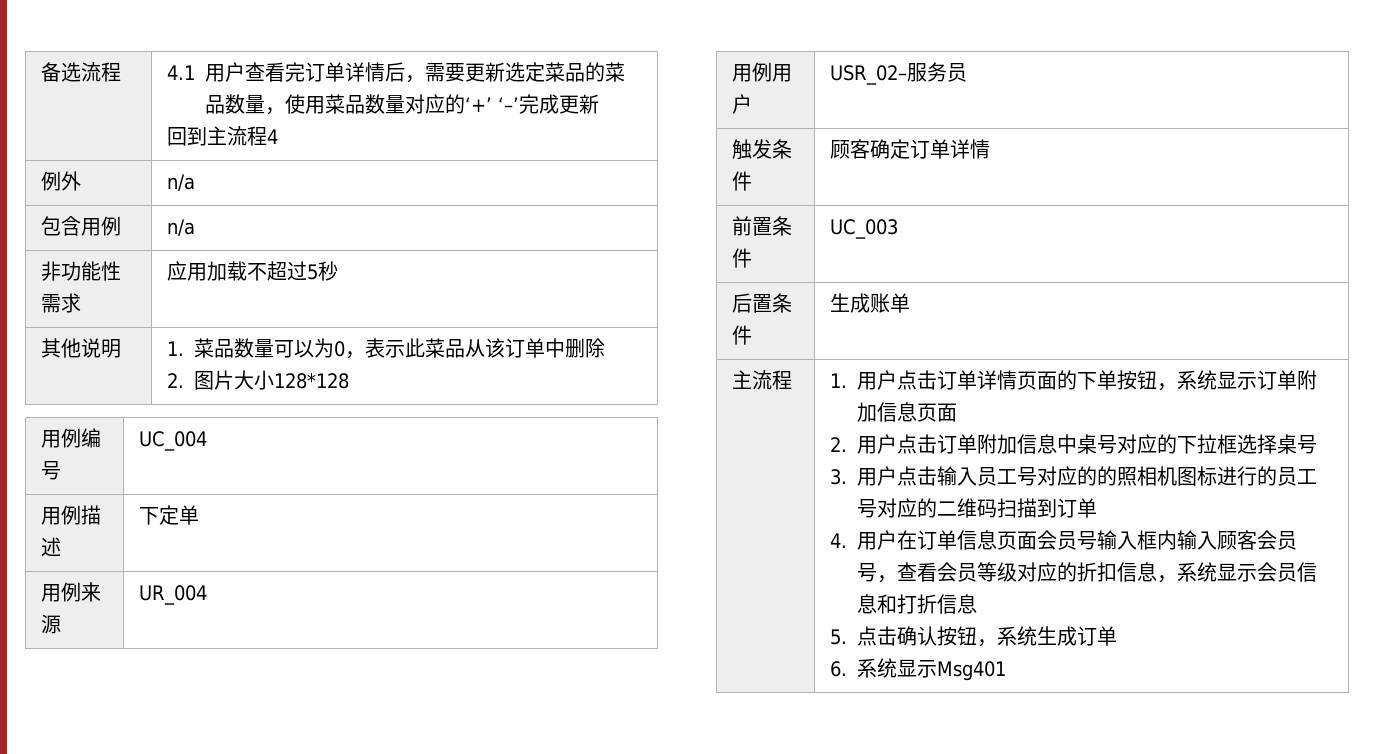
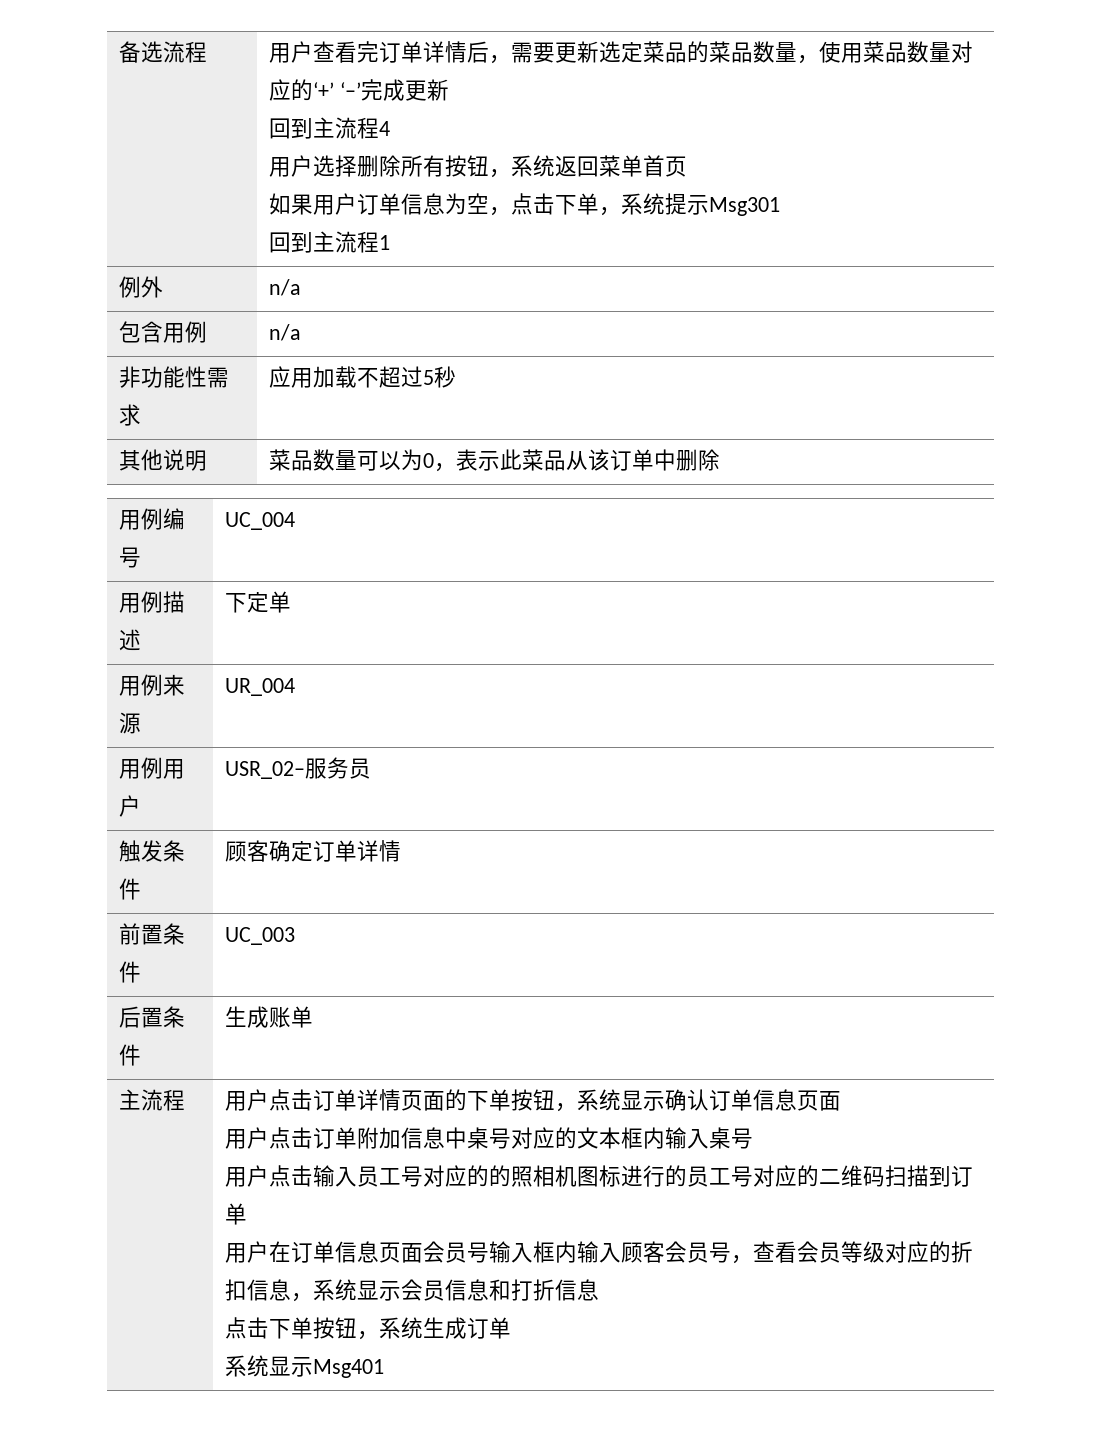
- 4.1用户查看完订单详情后，需要更新选定菜品的菜品数量，使用菜品数量对应的‘+’ ‘–’完成更新
+ 用户查看完订单详情后，需要更新选定菜品的菜品数量，使用菜品数量对应的‘+’ ‘–’完成更新
+ 用户选择删除所有按钮，系统返回菜单首页
+ 如果用户订单信息为空，点击下单，系统提示Msg301
+ 回到主流程1
- 其他说明 | 1.菜品数量可以为0，表示此菜品从该订单中删除
- 2.图片大小128*128
+ 其他说明 | 菜品数量可以为0，表示此菜品从该订单中删除
- 1.用户点击订单详情页面的下单按钮，系统显示订单附加信息页面
+ 用户点击订单详情页面的下单按钮，系统显示确认订单信息页面
- 2.用户点击订单附加信息中桌号对应的下拉框选择桌号
+ 用户点击订单附加信息中桌号对应的文本框内输入桌号
- 3.用户点击输入员工号对应的的照相机图标进行的员工号对应的二维码扫描到订单
+ 用户点击输入员工号对应的的照相机图标进行的员工号对应的二维码扫描到订单
- 4.用户在订单信息页面会员号输入框内输入顾客会员号，查看会员等级对应的折扣信息，系统显示会员信息和打折信息
+ 用户在订单信息页面会员号输入框内输入顾客会员号，查看会员等级对应的折扣信息，系统显示会员信息和打折信息
- 5.点击确认按钮，系统生成订单
+ 点击下单按钮，系统生成订单
- 6.系统显示Msg401
+ 系统显示Msg401

